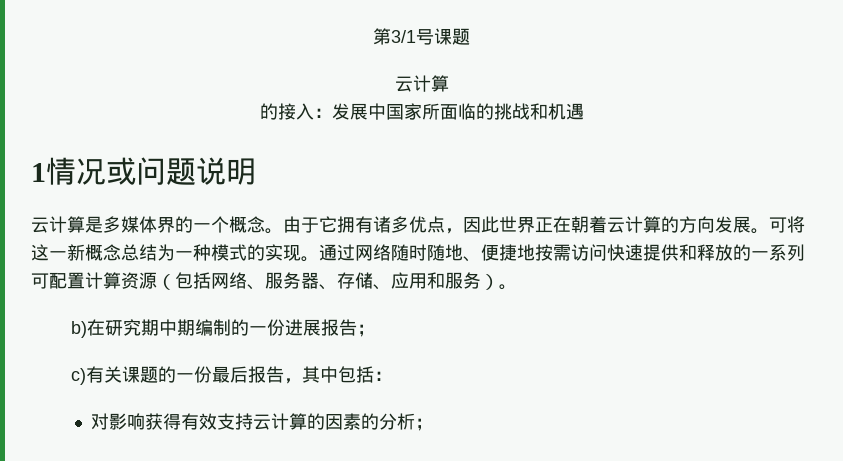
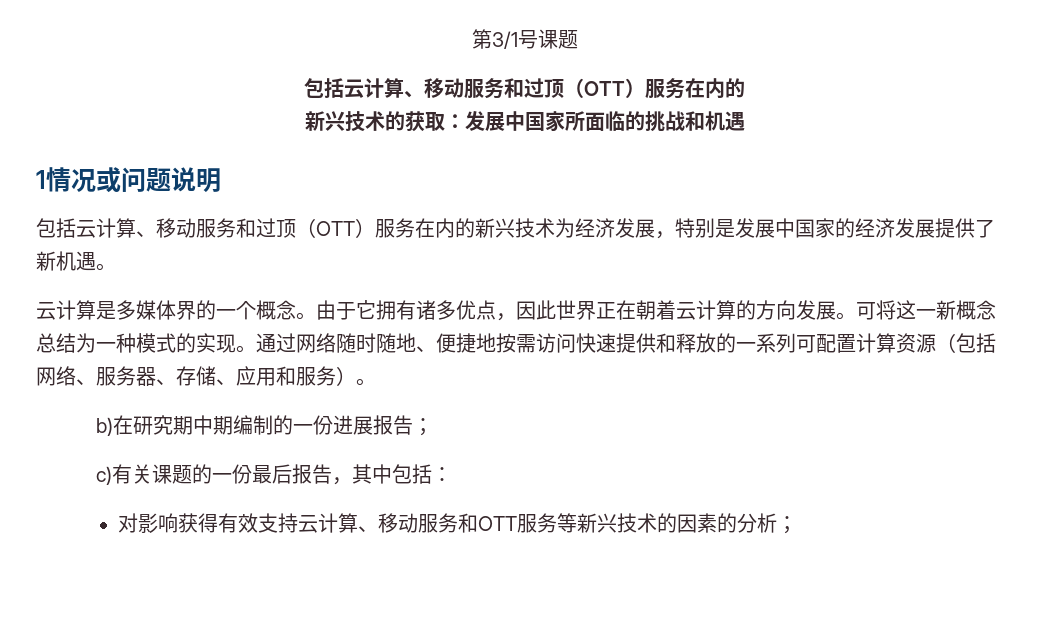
  第3/1号课题
- 云计算
- 的接入：发展中国家所面临的挑战和机遇
+ 包括云计算、移动服务和过顶（OTT）服务在内的
+ 新兴技术的获取：发展中国家所面临的挑战和机遇
+ 包括云计算、移动服务和过顶（OTT）服务在内的新兴技术为经济发展，特别是发展中国家的经济发展提供了新机遇。
- 对影响获得有效支持云计算的因素的分析；
+ 对影响获得有效支持云计算、移动服务和OTT服务等新兴技术的因素的分析；

